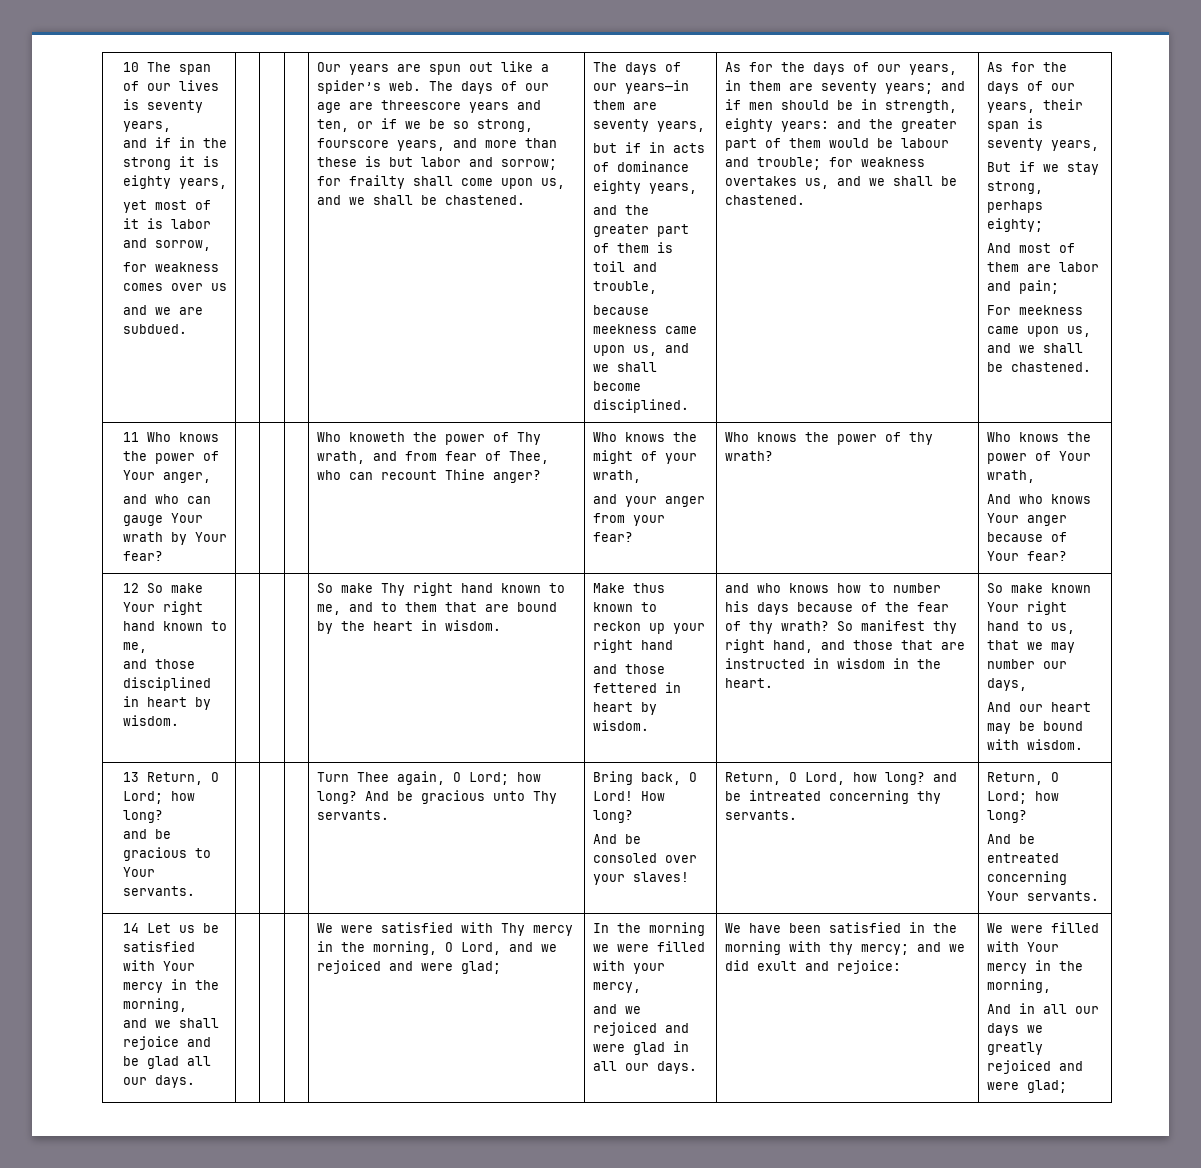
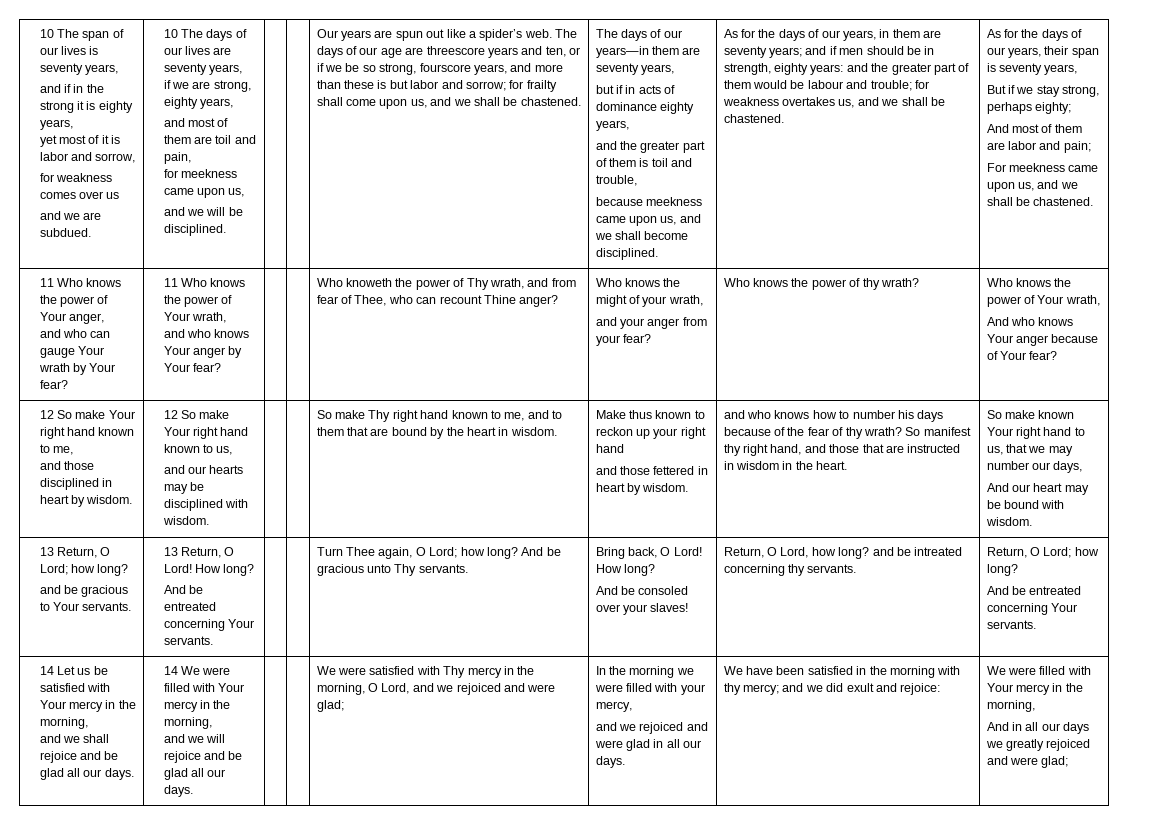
+ 10 The days of our lives are seventy years,
+ if we are strong, eighty years,
+ and most of them are toil and pain,
+ for meekness came upon us,
+ and we will be disciplined.
+ 11 Who knows the power of Your wrath,
+ and who knows Your anger by Your fear?
+ 12 So make Your right hand known to us,
+ and our hearts may be disciplined with wisdom.
+ 13 Return, O Lord! How long?
+ And be entreated concerning Your servants.
+ 14 We were filled with Your mercy in the morning,
+ and we will rejoice and be glad all our days.

